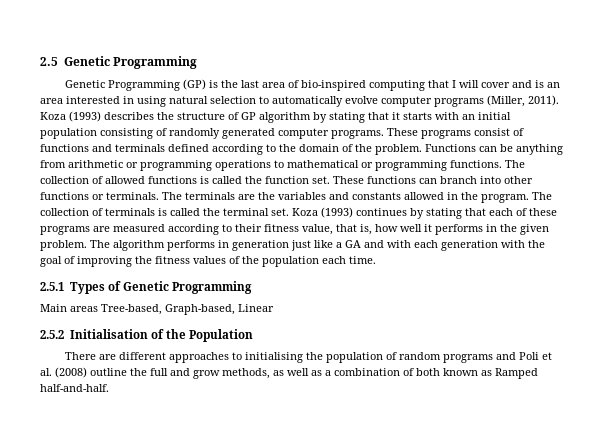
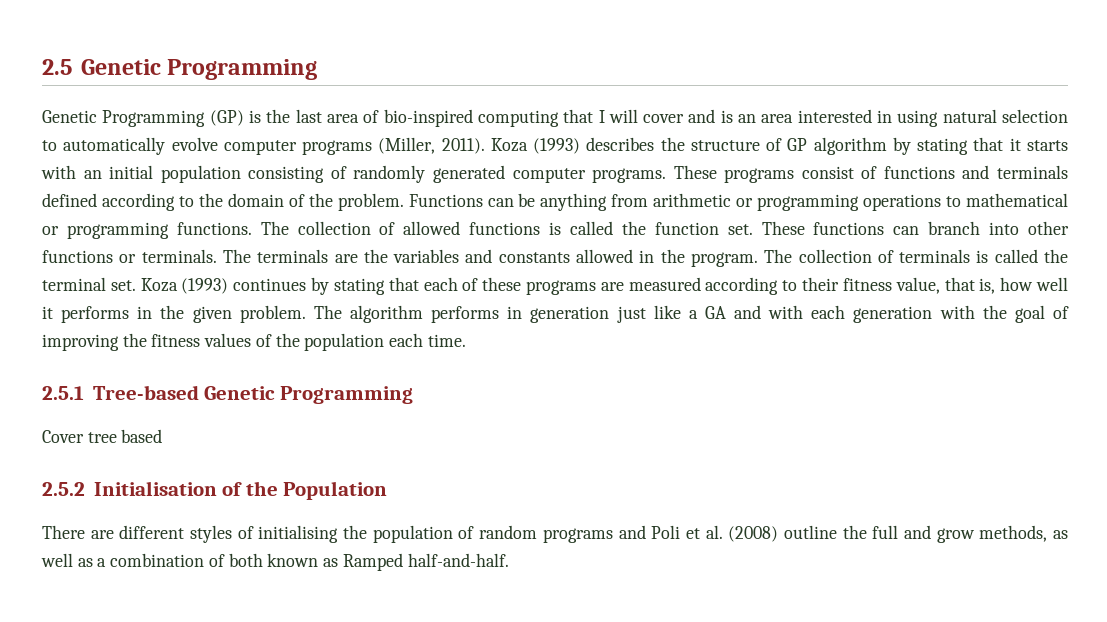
- 2.5.1 Types of Genetic Programming
- Main areas Tree-based, Graph-based, Linear
+ 2.5.1 Tree-based Genetic Programming
+ Cover tree based
- There are different approaches to initialising the population of random programs and Poli et al. (2008) outline the full and grow methods, as well as a combination of both known as Ramped half-and-half.
+ There are different styles of initialising the population of random programs and Poli et al. (2008) outline the full and grow methods, as well as a combination of both known as Ramped half-and-half.

